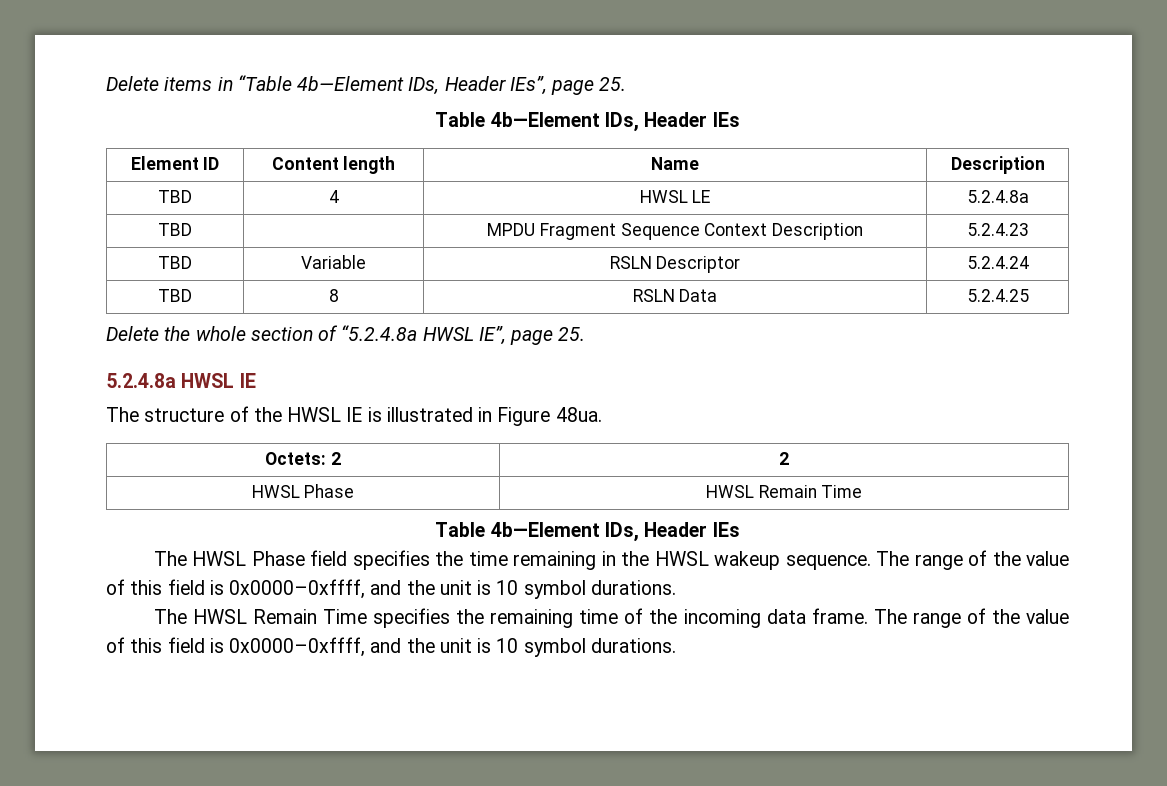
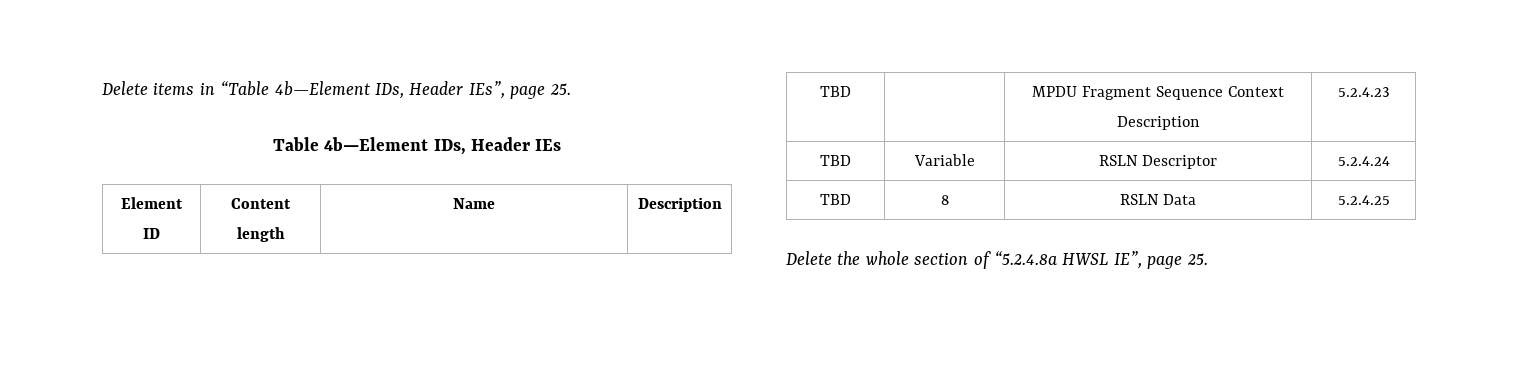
- TBD | 4 | HWSL LE | 5.2.4.8a
- 5.2.4.8a HWSL IE
- The structure of the HWSL IE is illustrated in Figure 48ua.
- Octets: 2 | 2
- HWSL Phase | HWSL Remain Time
- Table 4b—Element IDs, Header IEs
- The HWSL Phase field specifies the time remaining in the HWSL wakeup sequence. The range of the value of this field is 0x0000–0xffff, and the unit is 10 symbol durations.
- The HWSL Remain Time specifies the remaining time of the incoming data frame. The range of the value of this field is 0x0000–0xffff, and the unit is 10 symbol durations.

